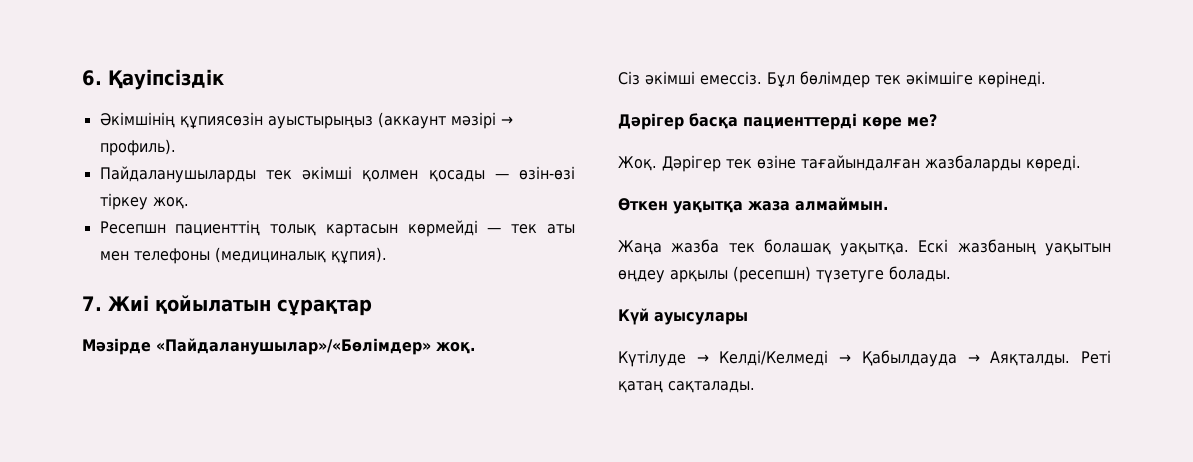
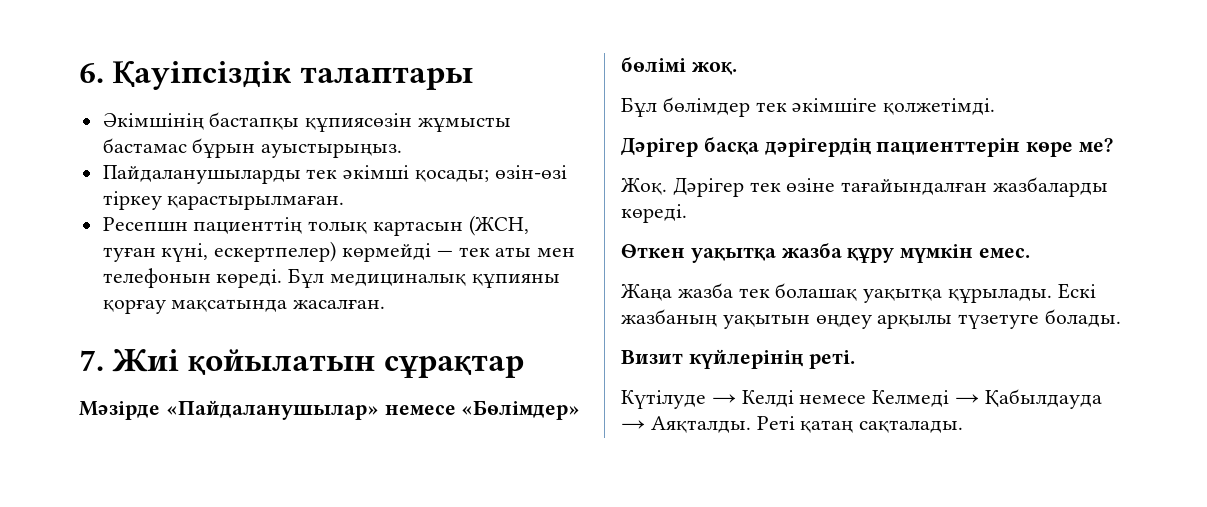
- 6. Қауіпсіздік
+ 6. Қауіпсіздік талаптары
- Әкімшінің құпиясөзін ауыстырыңыз (аккаунт мәзірі → профиль).
+ Әкімшінің бастапқы құпиясөзін жұмысты бастамас бұрын ауыстырыңыз.
- Пайдаланушыларды тек әкімші қолмен қосады — өзін-өзі тіркеу жоқ.
+ Пайдаланушыларды тек әкімші қосады; өзін-өзі тіркеу қарастырылмаған.
- Ресепшн пациенттің толық картасын көрмейді — тек аты мен телефоны (медициналық құпия).
+ Ресепшн пациенттің толық картасын (ЖСН, туған күні, ескертпелер) көрмейді — тек аты мен телефонын көреді. Бұл медициналық құпияны қорғау мақсатында жасалған.
- Мәзірде «Пайдаланушылар»/«Бөлімдер» жоқ.
- Сіз әкімші емессіз. Бұл бөлімдер тек әкімшіге көрінеді.
+ Мәзірде «Пайдаланушылар» немесе «Бөлімдер» бөлімі жоқ.
+ Бұл бөлімдер тек әкімшіге қолжетімді.
- Дәрігер басқа пациенттерді көре ме?
+ Дәрігер басқа дәрігердің пациенттерін көре ме?
- Өткен уақытқа жаза алмаймын.
+ Өткен уақытқа жазба құру мүмкін емес.
- Жаңа жазба тек болашақ уақытқа.
+ Жаңа жазба тек болашақ уақытқа құрылады.
- Ескі жазбаның уақытын өңдеу арқылы (ресепшн) түзетуге болады.
+ Ескі жазбаның уақытын өңдеу арқылы түзетуге болады.
- Күй ауысулары
+ Визит күйлерінің реті.
- Күтілуде → Келді/Келмеді → Қабылдауда → Аяқталды.
+ Күтілуде → Келді немесе Келмеді → Қабылдауда → Аяқталды.

